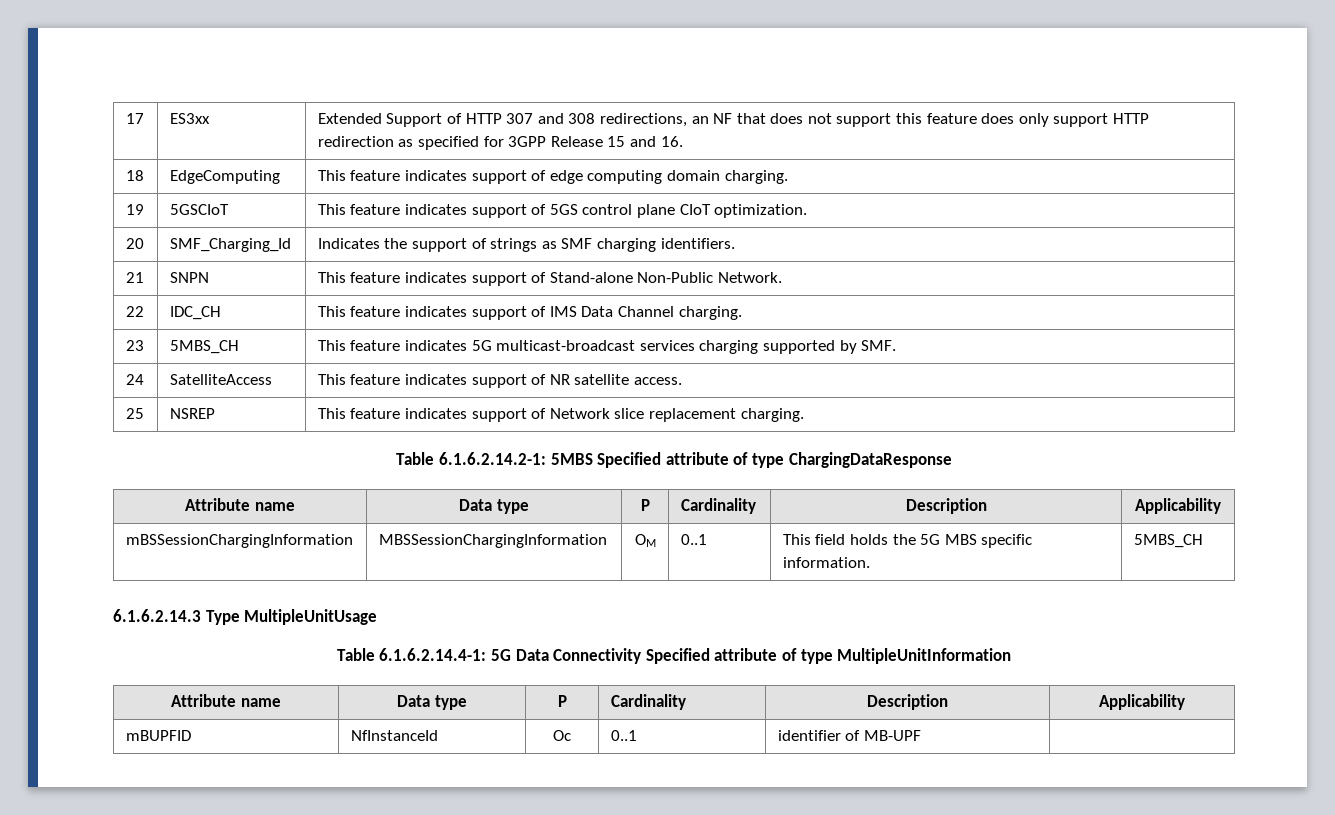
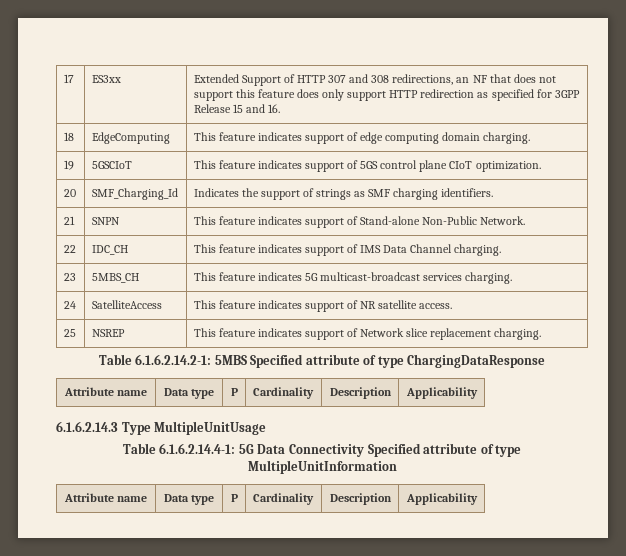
- 23 | 5MBS_CH | This feature indicates 5G multicast-broadcast services charging supported by SMF.
+ 23 | 5MBS_CH | This feature indicates 5G multicast-broadcast services charging.
- mBSSessionChargingInformation | MBSSessionChargingInformation | OM | 0..1 | This field holds the 5G MBS specific information. | 5MBS_CH
- mBUPFID | NfInstanceId | Oc | 0..1 | identifier of MB-UPF |

